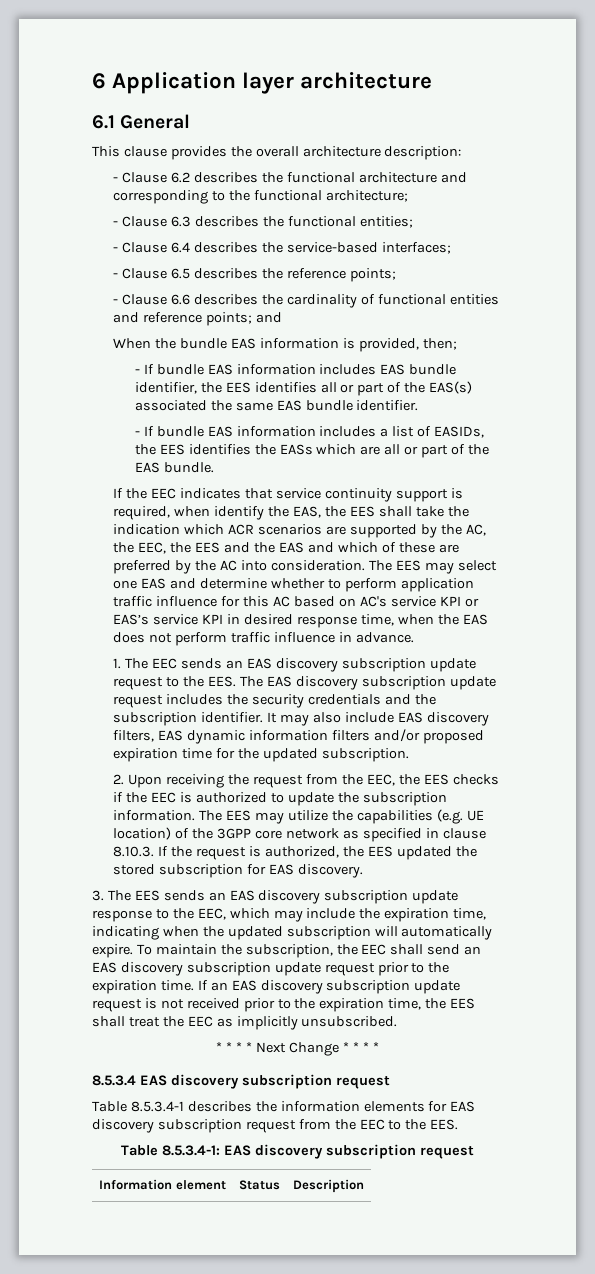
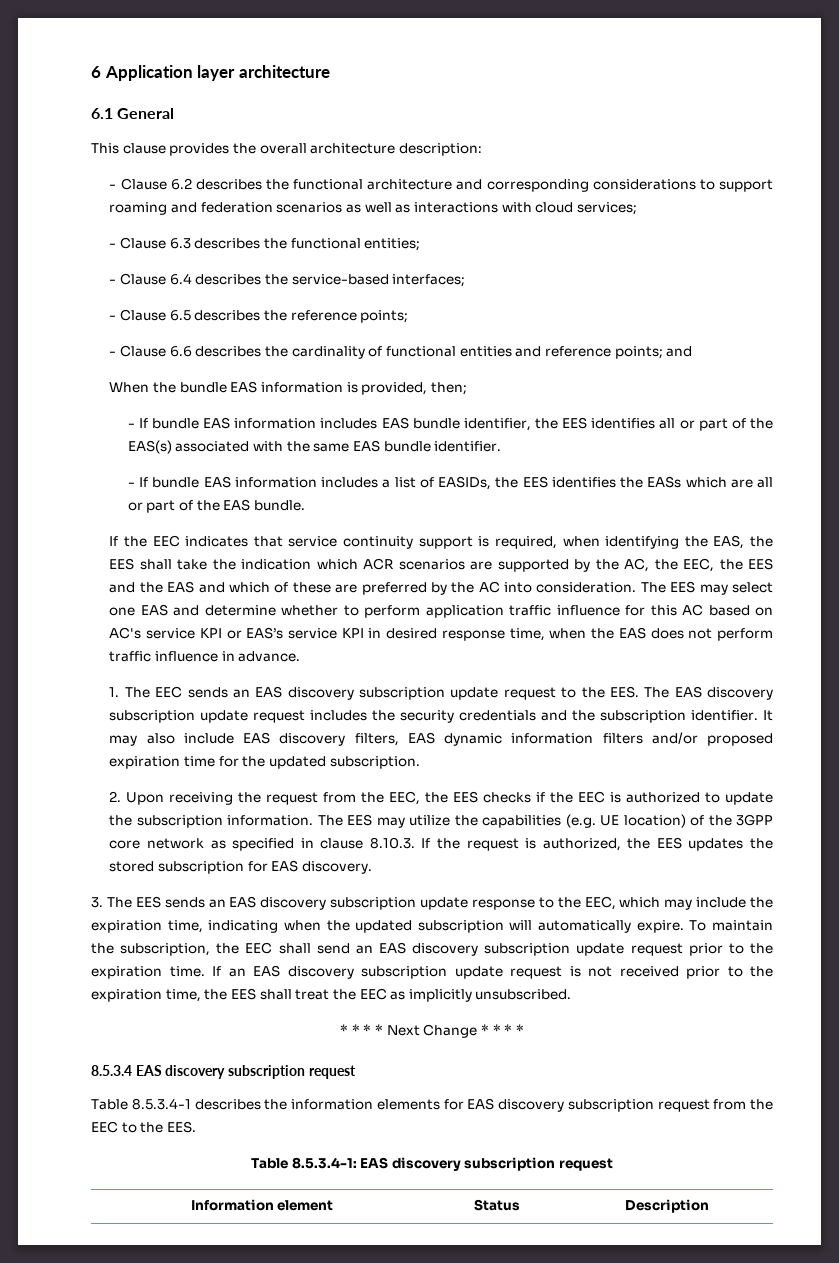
- - Clause 6.2 describes the functional architecture and corresponding to the functional architecture;
+ - Clause 6.2 describes the functional architecture and corresponding considerations to support roaming and federation scenarios as well as interactions with cloud services;
- - If bundle EAS information includes EAS bundle identifier, the EES identifies all or part of the EAS(s) associated the same EAS bundle identifier.
+ - If bundle EAS information includes EAS bundle identifier, the EES identifies all or part of the EAS(s) associated with the same EAS bundle identifier.
- If the EEC indicates that service continuity support is required, when identify the EAS, the EES shall take the indication which ACR scenarios are supported by the AC, the EEC, the EES and the EAS and which of these are preferred by the AC into consideration.
+ If the EEC indicates that service continuity support is required, when identifying the EAS, the EES shall take the indication which ACR scenarios are supported by the AC, the EEC, the EES and the EAS and which of these are preferred by the AC into consideration.
- The EES may utilize the capabilities (e.g. UE location) of the 3GPP core network as specified in clause 8.10.3. If the request is authorized, the EES updated the stored subscription for EAS discovery.
+ The EES may utilize the capabilities (e.g. UE location) of the 3GPP core network as specified in clause 8.10.3. If the request is authorized, the EES updates the stored subscription for EAS discovery.

